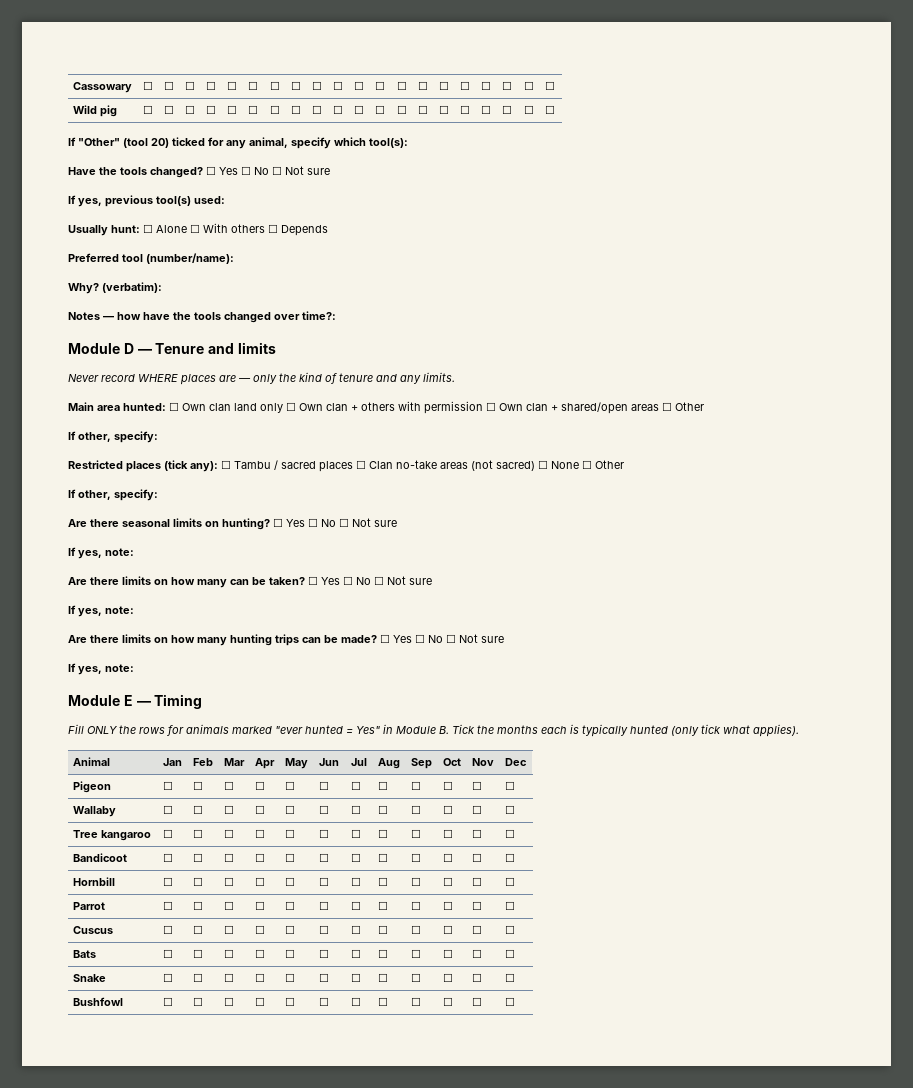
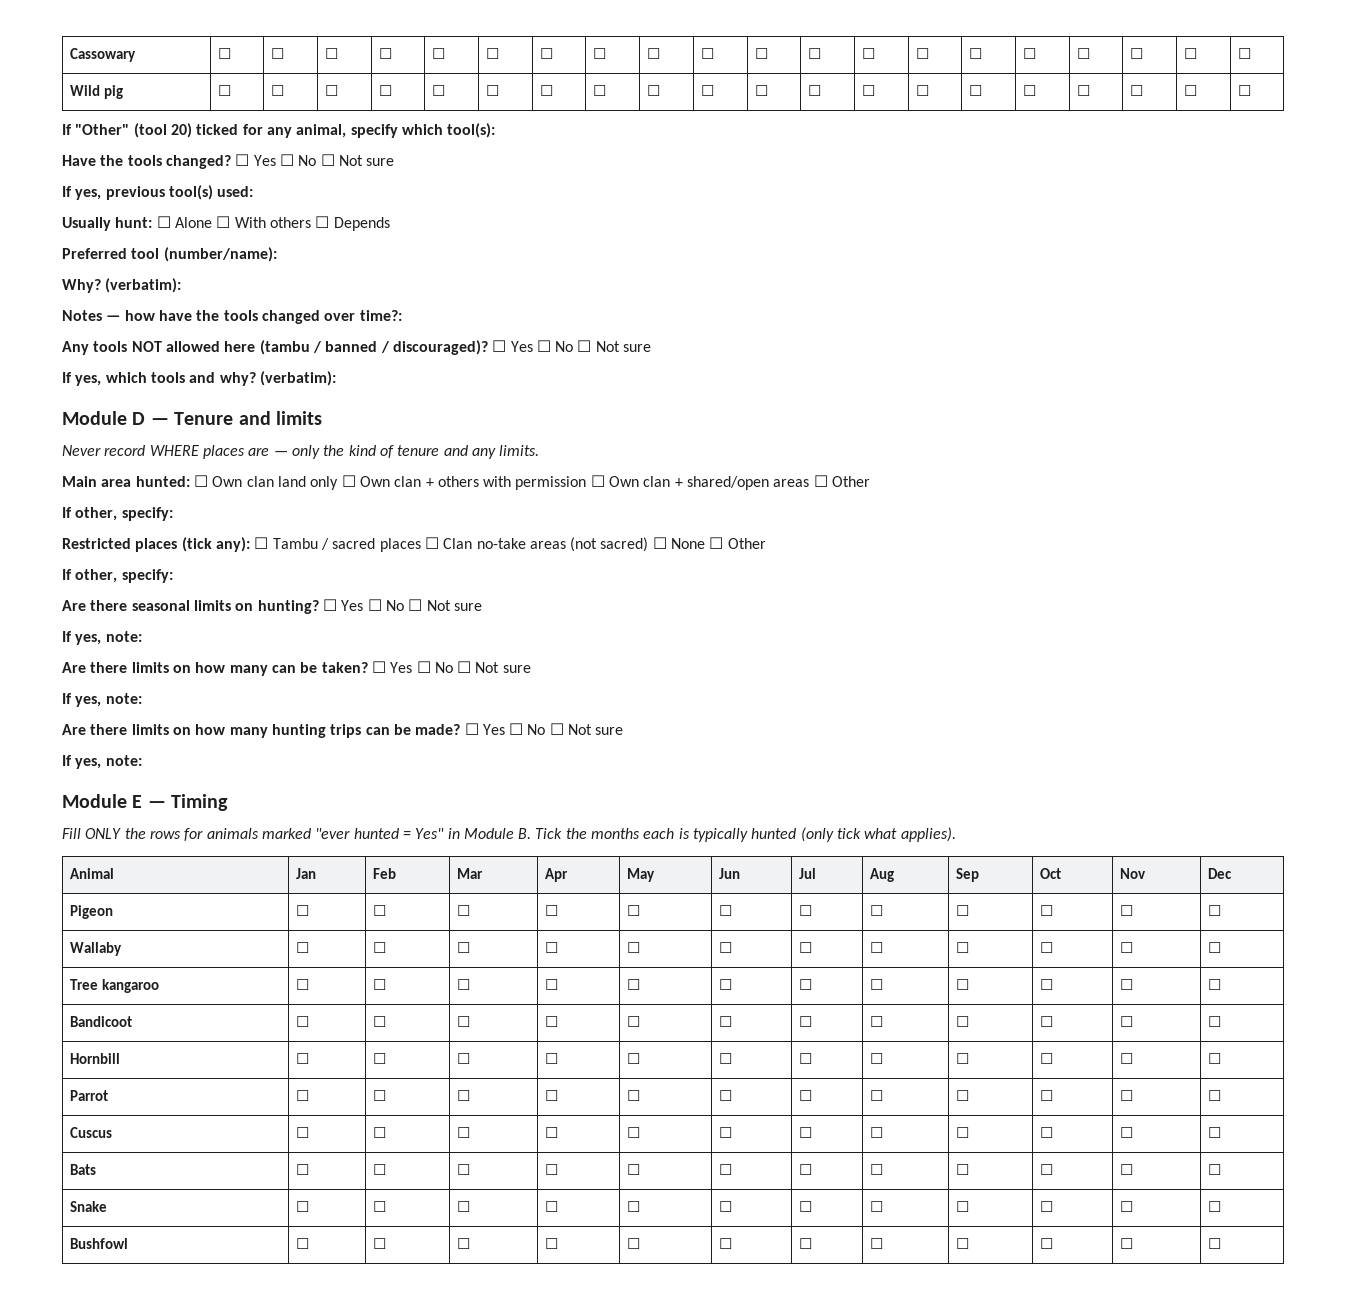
+ Any tools NOT allowed here (tambu / banned / discouraged)? ☐ Yes ☐ No ☐ Not sure
+ If yes, which tools and why? (verbatim):

